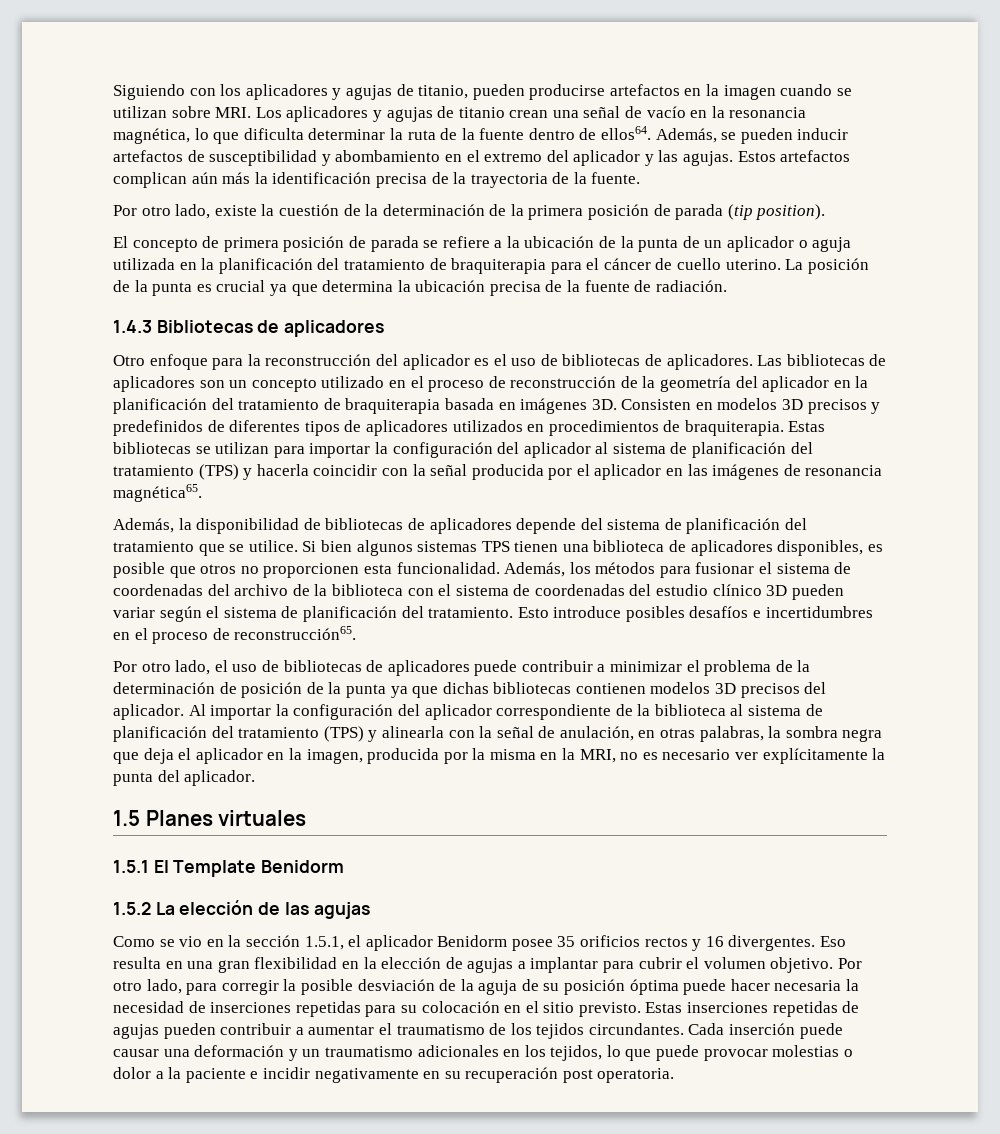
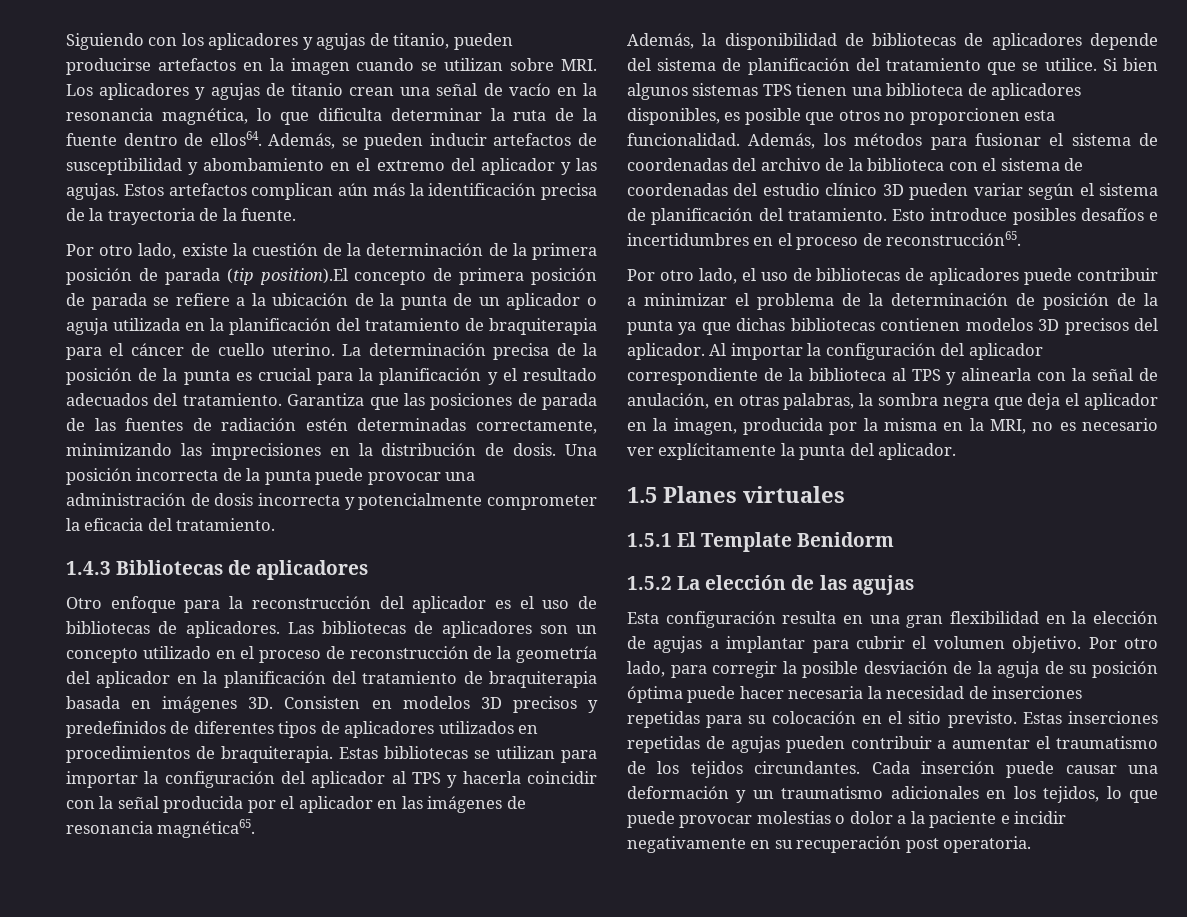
- Por otro lado, existe la cuestión de la determinación de la primera posición de parada (tip position).
- El concepto de primera posición de parada se refiere a la ubicación de la punta de un aplicador o aguja utilizada en la planificación del tratamiento de braquiterapia para el cáncer de cuello uterino.
+ Por otro lado, existe la cuestión de la determinación de la primera posición de parada (tip position).El concepto de primera posición de parada se refiere a la ubicación de la punta de un aplicador o aguja utilizada en la planificación del tratamiento de braquiterapia para el cáncer de cuello uterino.
- La posición de la punta es crucial ya que determina la ubicación precisa de la fuente de radiación.
+ La determinación precisa de la posición de la punta es crucial para la planificación y el resultado adecuados del tratamiento. Garantiza que las posiciones de parada de las fuentes de radiación estén determinadas correctamente, minimizando las imprecisiones en la distribución de dosis. Una posición incorrecta de la punta puede provocar una administración de dosis incorrecta y potencialmente comprometer la eficacia del tratamiento.
- Estas bibliotecas se utilizan para importar la configuración del aplicador al sistema de planificación del tratamiento (TPS) y hacerla coincidir con la señal producida por el aplicador en las imágenes de resonancia magnética65.
+ Estas bibliotecas se utilizan para importar la configuración del aplicador al TPS y hacerla coincidir con la señal producida por el aplicador en las imágenes de resonancia magnética65.
- Al importar la configuración del aplicador correspondiente de la biblioteca al sistema de planificación del tratamiento (TPS) y alinearla con la señal de anulación, en otras palabras, la sombra negra que deja el aplicador en la imagen, producida por la misma en la MRI, no es necesario ver explícitamente la punta del aplicador.
+ Al importar la configuración del aplicador correspondiente de la biblioteca al TPS y alinearla con la señal de anulación, en otras palabras, la sombra negra que deja el aplicador en la imagen, producida por la misma en la MRI, no es necesario ver explícitamente la punta del aplicador.
- Como se vio en la sección 1.5.1, el aplicador Benidorm posee 35 orificios rectos y 16 divergentes. Eso resulta en una gran flexibilidad en la elección de agujas a implantar para cubrir el volumen objetivo.
+ Esta configuración resulta en una gran flexibilidad en la elección de agujas a implantar para cubrir el volumen objetivo.

